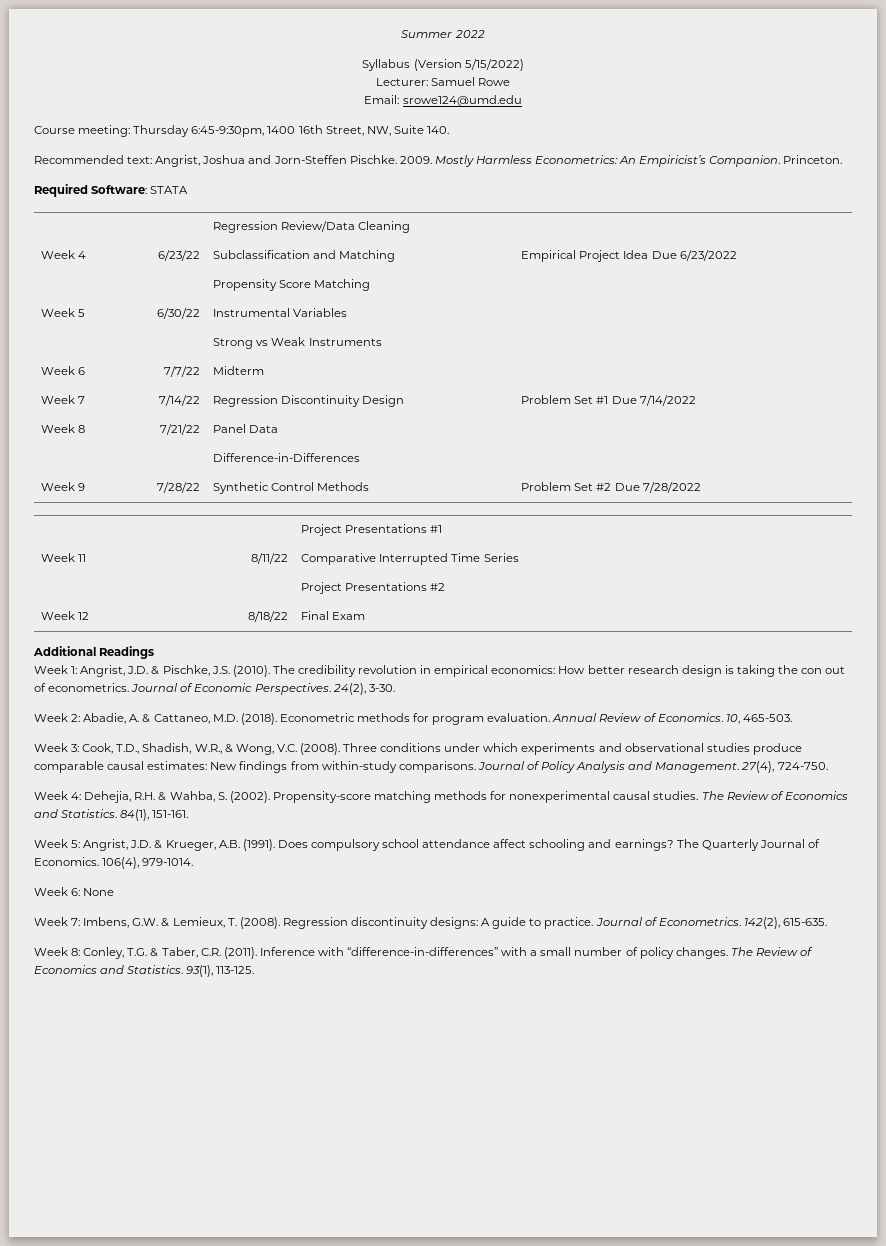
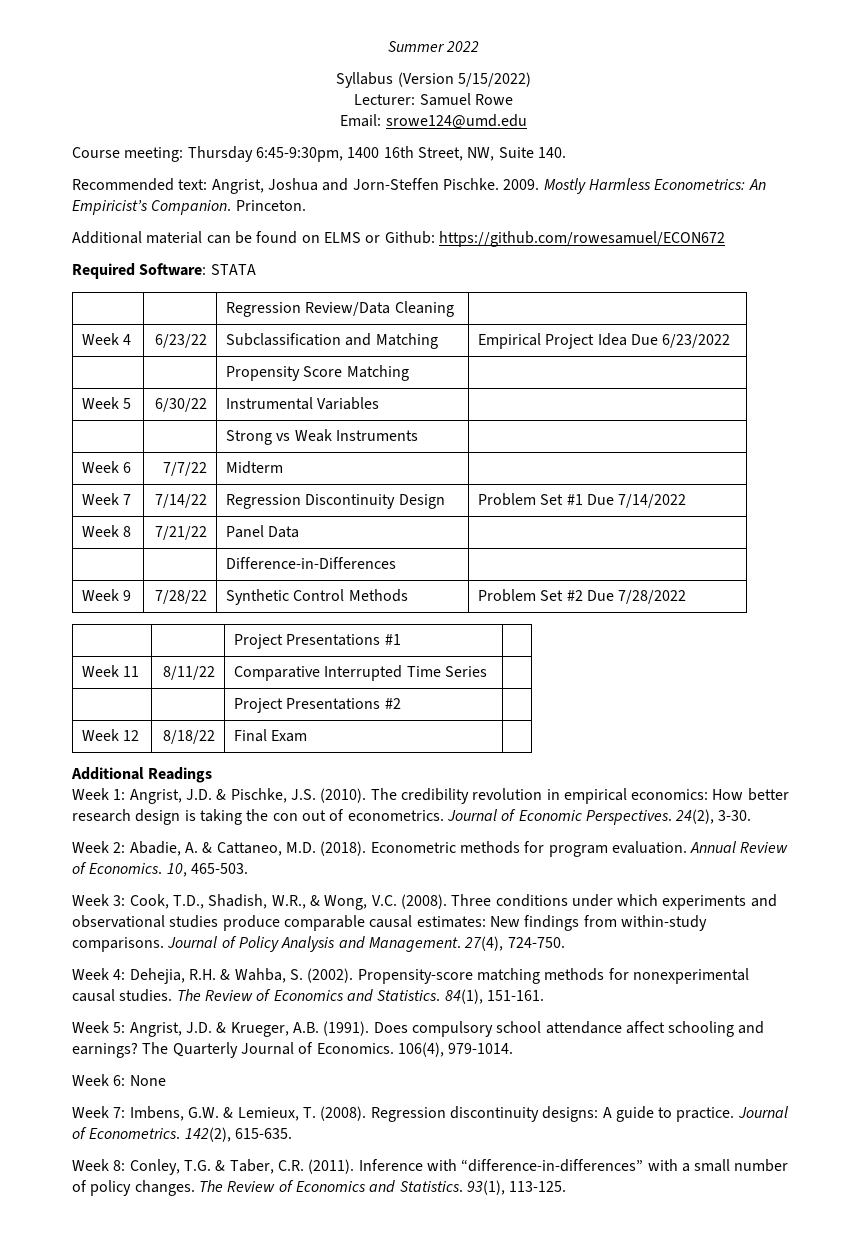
+ Additional material can be found on ELMS or Github: https://github.com/rowesamuel/ECON672

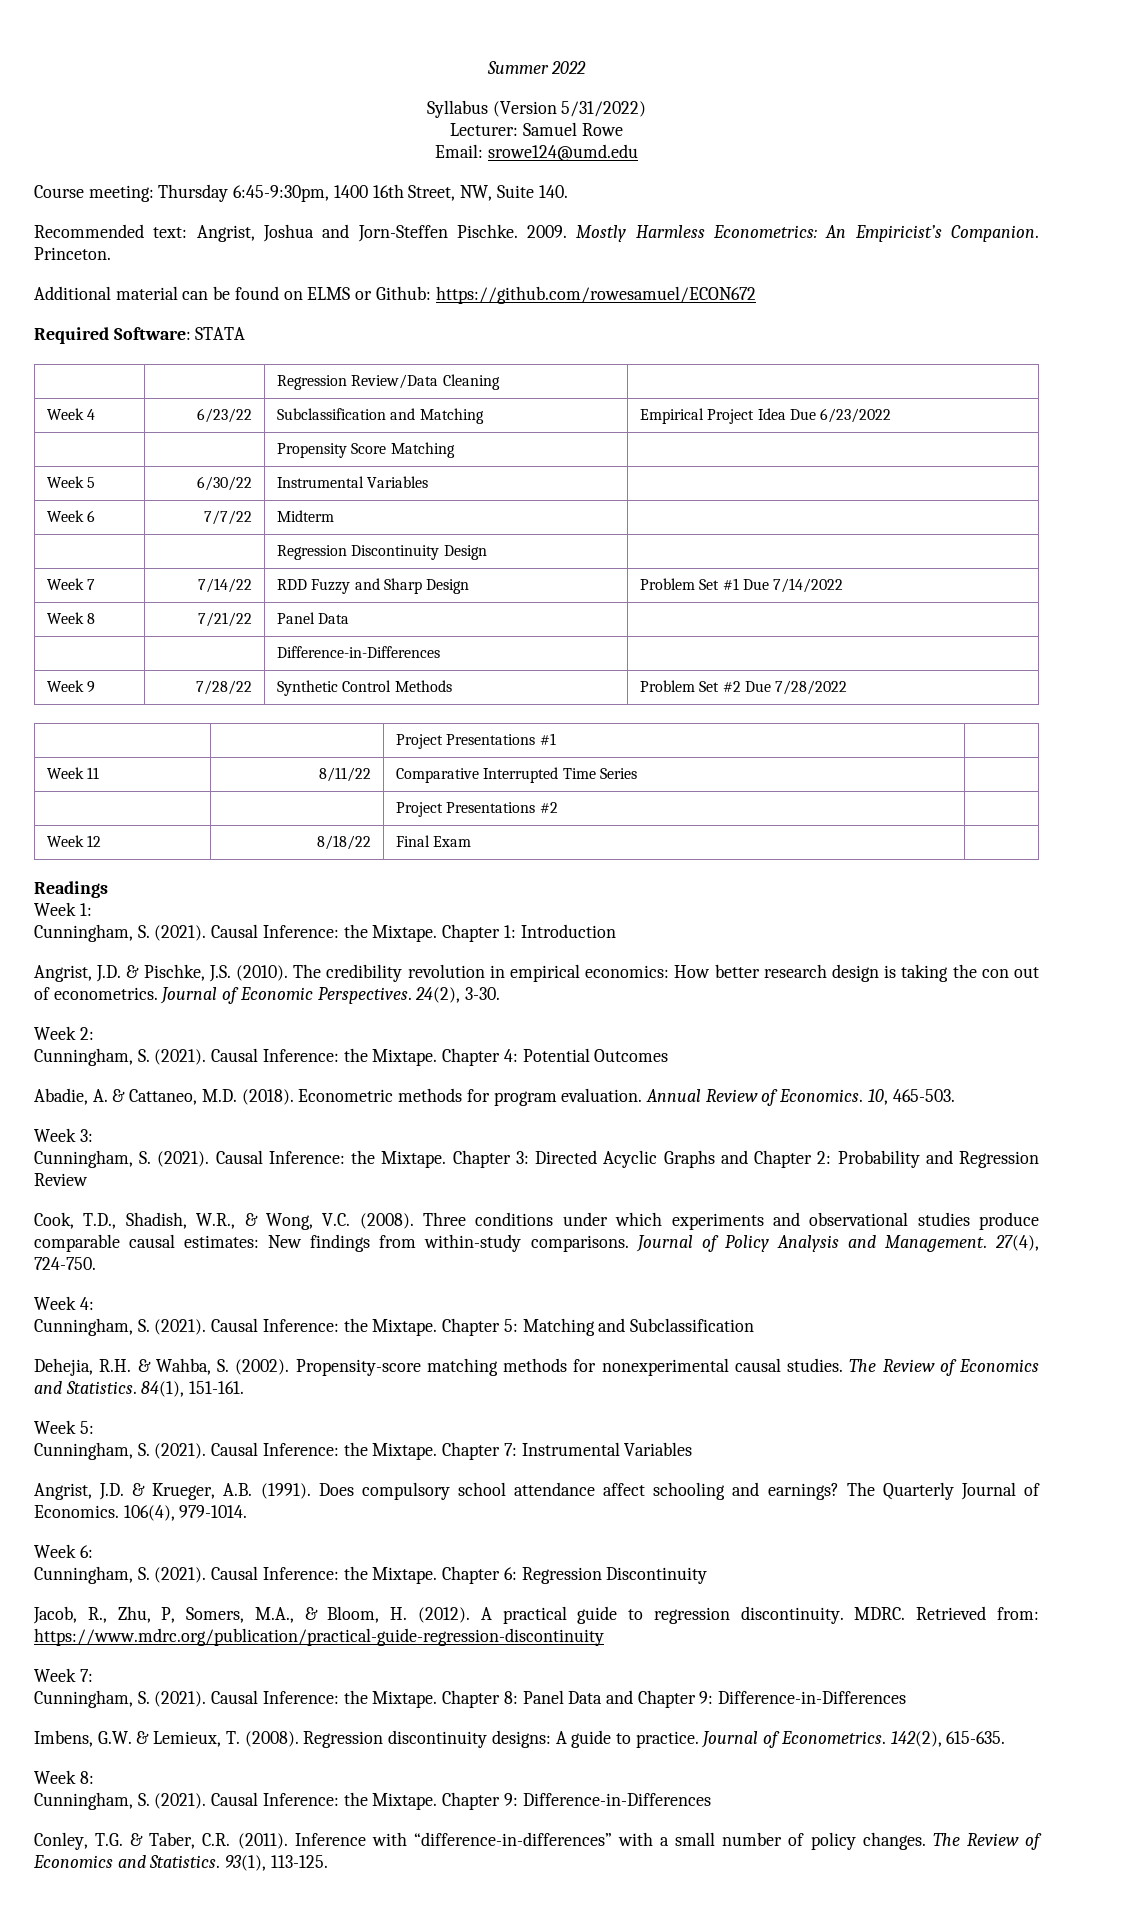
- Syllabus (Version 5/15/2022)
+ Syllabus (Version 5/31/2022)
- | | Strong vs Weak Instruments |
+ | | Regression Discontinuity Design |
- Week 7 | 7/14/22 | Regression Discontinuity Design | Problem Set #1 Due 7/14/2022
+ Week 7 | 7/14/22 | RDD Fuzzy and Sharp Design | Problem Set #1 Due 7/14/2022
- Additional Readings
+ Readings
- Week 1: Angrist, J.D. & Pischke, J.S. (2010).
+ Week 1:
+ Cunningham, S. (2021). Causal Inference: the Mixtape. Chapter 1: Introduction
+ Angrist, J.D. & Pischke, J.S. (2010).
- Week 2: Abadie, A. & Cattaneo, M.D. (2018).
+ Week 2:
+ Cunningham, S. (2021). Causal Inference: the Mixtape. Chapter 4: Potential Outcomes
+ Abadie, A. & Cattaneo, M.D. (2018).
- Week 3: Cook, T.D., Shadish, W.R., & Wong, V.C. (2008).
+ Week 3:
+ Cunningham, S. (2021). Causal Inference: the Mixtape. Chapter 3: Directed Acyclic Graphs and Chapter 2: Probability and Regression Review
+ Cook, T.D., Shadish, W.R., & Wong, V.C. (2008).
- Week 4: Dehejia, R.H. & Wahba, S. (2002).
+ Week 4:
+ Cunningham, S. (2021). Causal Inference: the Mixtape. Chapter 5: Matching and Subclassification
+ Dehejia, R.H. & Wahba, S. (2002).
- Week 5: Angrist, J.D. & Krueger, A.B. (1991).
+ Week 5:
+ Cunningham, S. (2021). Causal Inference: the Mixtape. Chapter 7: Instrumental Variables
+ Angrist, J.D. & Krueger, A.B. (1991).
- Week 6: None
- Week 7: Imbens, G.W. & Lemieux, T. (2008).
+ Week 6:
+ Cunningham, S. (2021). Causal Inference: the Mixtape. Chapter 6: Regression Discontinuity
+ Jacob, R., Zhu, P, Somers, M.A., & Bloom, H. (2012). A practical guide to regression discontinuity. MDRC. Retrieved from: https://www.mdrc.org/publication/practical-guide-regression-discontinuity
+ Week 7:
+ Cunningham, S. (2021). Causal Inference: the Mixtape. Chapter 8: Panel Data and Chapter 9: Difference-in-Differences
+ Imbens, G.W. & Lemieux, T. (2008).
- Week 8: Conley, T.G. & Taber, C.R. (2011).
+ Week 8:
+ Cunningham, S. (2021). Causal Inference: the Mixtape. Chapter 9: Difference-in-Differences
+ Conley, T.G. & Taber, C.R. (2011).

